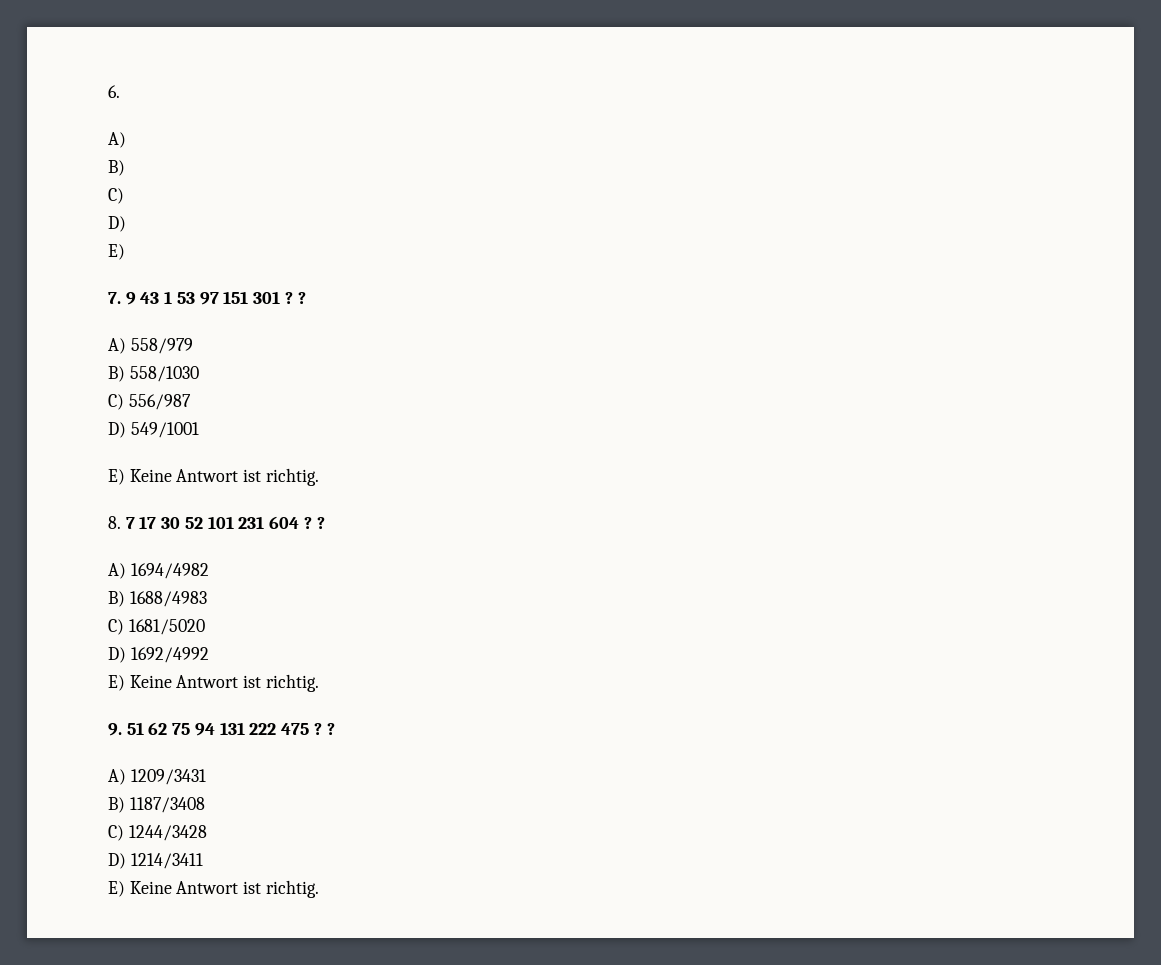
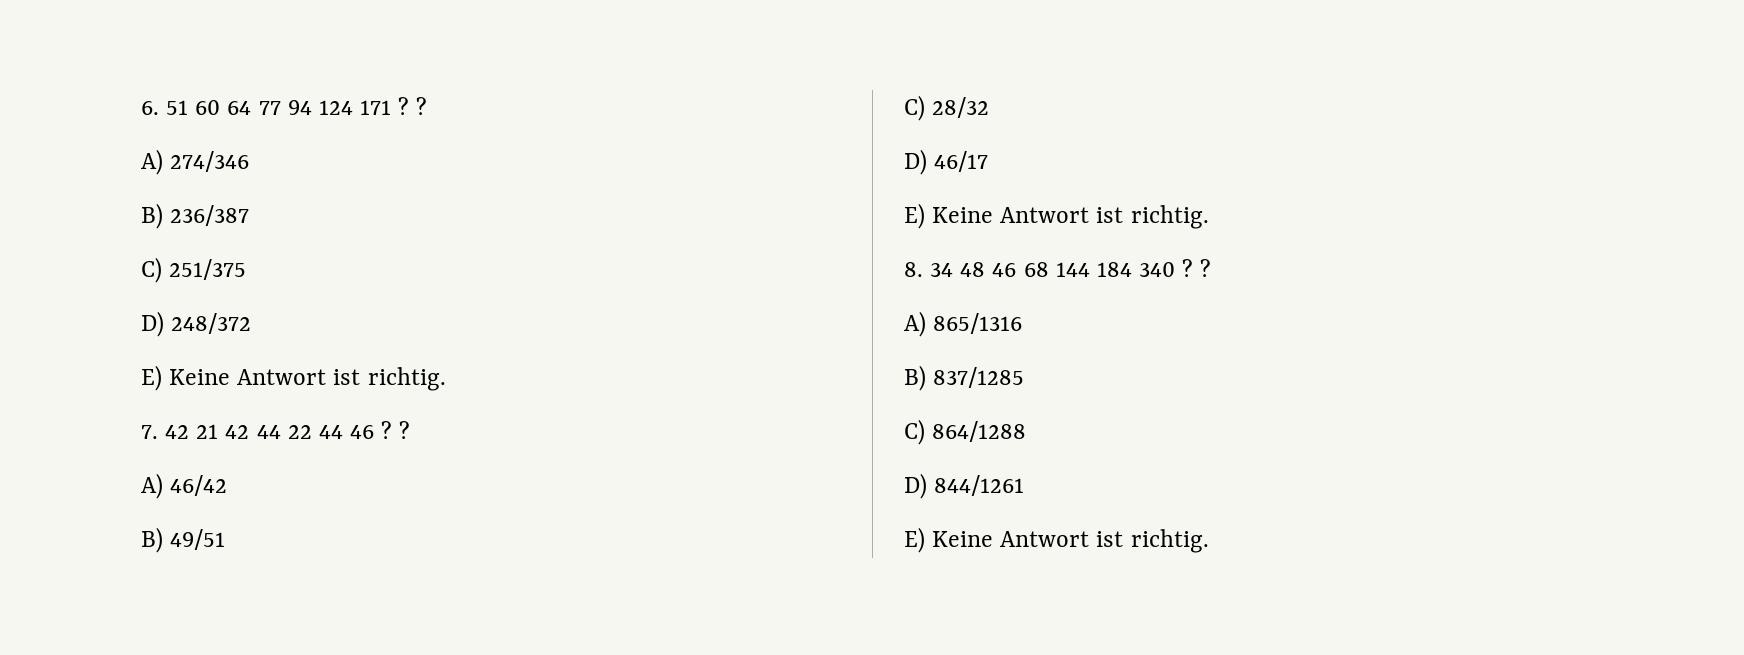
- 6.
- A)
- B)
- C)
- D)
- E)
- 7. 9 43 1 53 97 151 301 ? ?
- A) 558/979
- B) 558/1030
- C) 556/987
- D) 549/1001
+ 6. 51 60 64 77 94 124 171 ? ?
+ A) 274/346
+ B) 236/387
+ C) 251/375
+ D) 248/372
+ E) Keine Antwort ist richtig.
+ 7. 42 21 42 44 22 44 46 ? ?
+ A) 46/42
+ B) 49/51
+ C) 28/32
+ D) 46/17
- 8. 7 17 30 52 101 231 604 ? ?
- A) 1694/4982
- B) 1688/4983
- C) 1681/5020
- D) 1692/4992
- E) Keine Antwort ist richtig.
- 9. 51 62 75 94 131 222 475 ? ?
- A) 1209/3431
- B) 1187/3408
- C) 1244/3428
- D) 1214/3411
+ 8. 34 48 46 68 144 184 340 ? ?
+ A) 865/1316
+ B) 837/1285
+ C) 864/1288
+ D) 844/1261

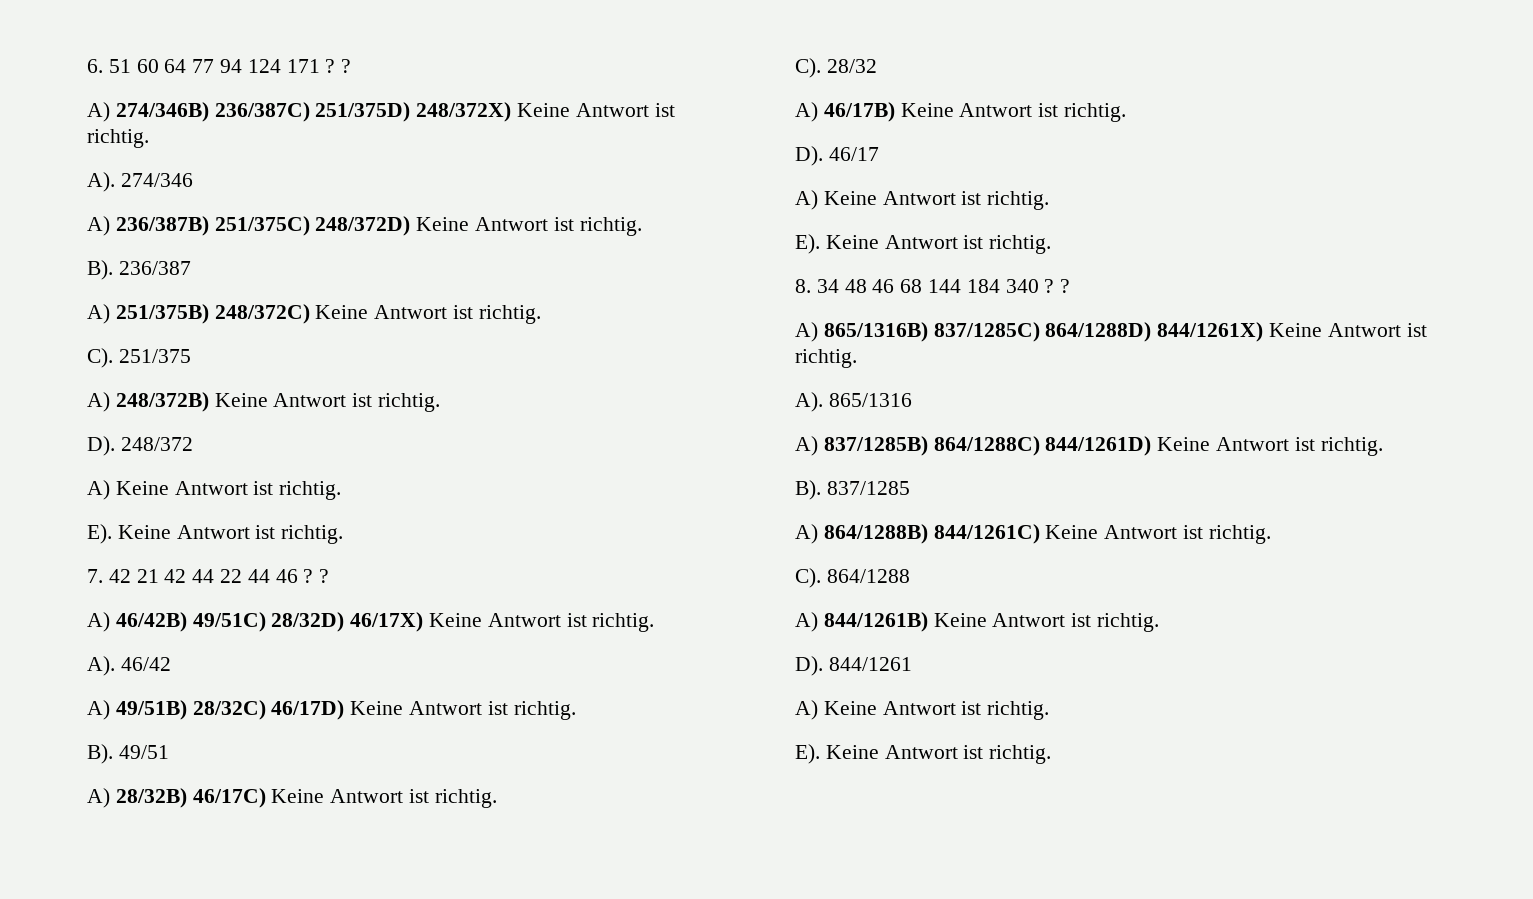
- A) 274/346
- B) 236/387
- C) 251/375
- D) 248/372
- E) Keine Antwort ist richtig.
+ A) 274/346B) 236/387C) 251/375D) 248/372X) Keine Antwort ist richtig.
+ A). 274/346
+ A) 236/387B) 251/375C) 248/372D) Keine Antwort ist richtig.
+ B). 236/387
+ A) 251/375B) 248/372C) Keine Antwort ist richtig.
+ C). 251/375
+ A) 248/372B) Keine Antwort ist richtig.
+ D). 248/372
+ A) Keine Antwort ist richtig.
+ E). Keine Antwort ist richtig.
- A) 46/42
- B) 49/51
- C) 28/32
- D) 46/17
- E) Keine Antwort ist richtig.
+ A) 46/42B) 49/51C) 28/32D) 46/17X) Keine Antwort ist richtig.
+ A). 46/42
+ A) 49/51B) 28/32C) 46/17D) Keine Antwort ist richtig.
+ B). 49/51
+ A) 28/32B) 46/17C) Keine Antwort ist richtig.
+ C). 28/32
+ A) 46/17B) Keine Antwort ist richtig.
+ D). 46/17
+ A) Keine Antwort ist richtig.
+ E). Keine Antwort ist richtig.
- A) 865/1316
- B) 837/1285
- C) 864/1288
- D) 844/1261
- E) Keine Antwort ist richtig.
+ A) 865/1316B) 837/1285C) 864/1288D) 844/1261X) Keine Antwort ist richtig.
+ A). 865/1316
+ A) 837/1285B) 864/1288C) 844/1261D) Keine Antwort ist richtig.
+ B). 837/1285
+ A) 864/1288B) 844/1261C) Keine Antwort ist richtig.
+ C). 864/1288
+ A) 844/1261B) Keine Antwort ist richtig.
+ D). 844/1261
+ A) Keine Antwort ist richtig.
+ E). Keine Antwort ist richtig.

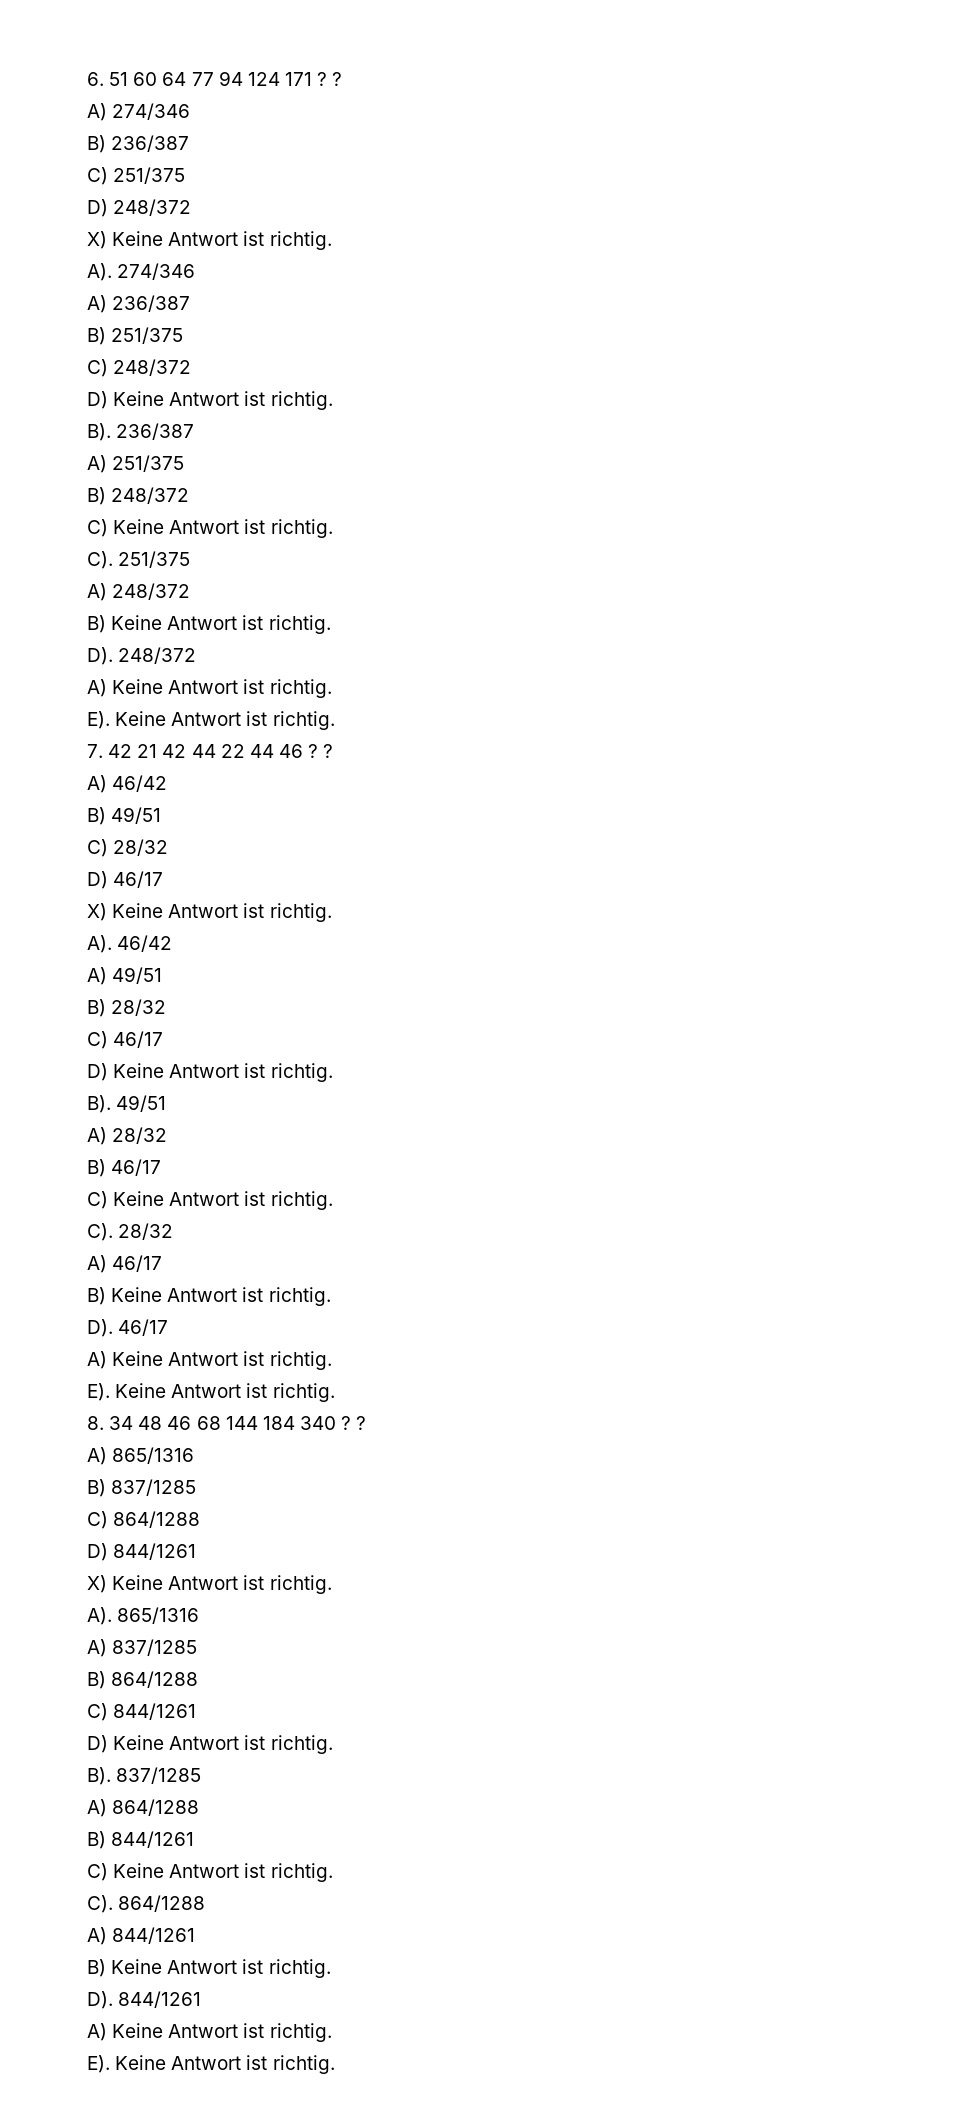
- A) 274/346B) 236/387C) 251/375D) 248/372X) Keine Antwort ist richtig.
+ A) 274/346
+ B) 236/387
+ C) 251/375
+ D) 248/372
+ X) Keine Antwort ist richtig.
- A) 236/387B) 251/375C) 248/372D) Keine Antwort ist richtig.
+ A) 236/387
+ B) 251/375
+ C) 248/372
+ D) Keine Antwort ist richtig.
- A) 251/375B) 248/372C) Keine Antwort ist richtig.
+ A) 251/375
+ B) 248/372
+ C) Keine Antwort ist richtig.
- A) 248/372B) Keine Antwort ist richtig.
+ A) 248/372
+ B) Keine Antwort ist richtig.
- A) 46/42B) 49/51C) 28/32D) 46/17X) Keine Antwort ist richtig.
+ A) 46/42
+ B) 49/51
+ C) 28/32
+ D) 46/17
+ X) Keine Antwort ist richtig.
- A) 49/51B) 28/32C) 46/17D) Keine Antwort ist richtig.
+ A) 49/51
+ B) 28/32
+ C) 46/17
+ D) Keine Antwort ist richtig.
- A) 28/32B) 46/17C) Keine Antwort ist richtig.
+ A) 28/32
+ B) 46/17
+ C) Keine Antwort ist richtig.
- A) 46/17B) Keine Antwort ist richtig.
+ A) 46/17
+ B) Keine Antwort ist richtig.
- A) 865/1316B) 837/1285C) 864/1288D) 844/1261X) Keine Antwort ist richtig.
+ A) 865/1316
+ B) 837/1285
+ C) 864/1288
+ D) 844/1261
+ X) Keine Antwort ist richtig.
- A) 837/1285B) 864/1288C) 844/1261D) Keine Antwort ist richtig.
+ A) 837/1285
+ B) 864/1288
+ C) 844/1261
+ D) Keine Antwort ist richtig.
- A) 864/1288B) 844/1261C) Keine Antwort ist richtig.
+ A) 864/1288
+ B) 844/1261
+ C) Keine Antwort ist richtig.
- A) 844/1261B) Keine Antwort ist richtig.
+ A) 844/1261
+ B) Keine Antwort ist richtig.

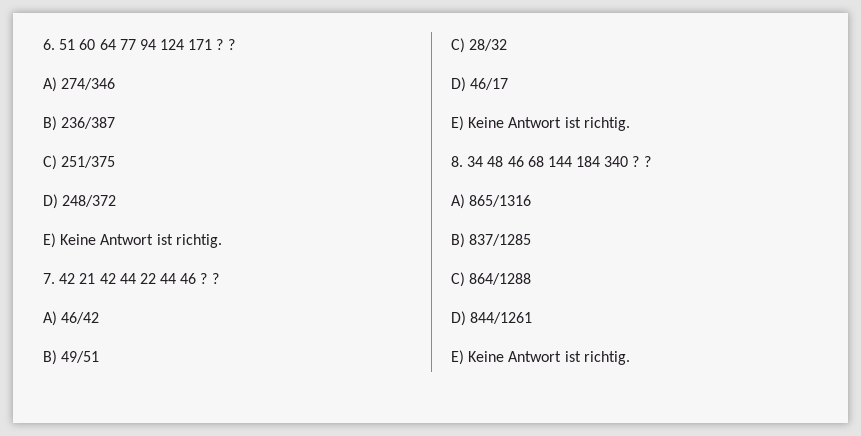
  D) 248/372
- X) Keine Antwort ist richtig.
- A). 274/346
- A) 236/387
- B) 251/375
- C) 248/372
- D) Keine Antwort ist richtig.
- B). 236/387
- A) 251/375
- B) 248/372
- C) Keine Antwort ist richtig.
- C). 251/375
- A) 248/372
- B) Keine Antwort ist richtig.
- D). 248/372
- A) Keine Antwort ist richtig.
- E). Keine Antwort ist richtig.
+ E) Keine Antwort ist richtig.
  D) 46/17
- X) Keine Antwort ist richtig.
- A). 46/42
- A) 49/51
- B) 28/32
- C) 46/17
- D) Keine Antwort ist richtig.
- B). 49/51
- A) 28/32
- B) 46/17
- C) Keine Antwort ist richtig.
- C). 28/32
- A) 46/17
- B) Keine Antwort ist richtig.
- D). 46/17
- A) Keine Antwort ist richtig.
- E). Keine Antwort ist richtig.
+ E) Keine Antwort ist richtig.
  D) 844/1261
- X) Keine Antwort ist richtig.
- A). 865/1316
- A) 837/1285
- B) 864/1288
- C) 844/1261
- D) Keine Antwort ist richtig.
- B). 837/1285
- A) 864/1288
- B) 844/1261
- C) Keine Antwort ist richtig.
- C). 864/1288
- A) 844/1261
- B) Keine Antwort ist richtig.
- D). 844/1261
- A) Keine Antwort ist richtig.
- E). Keine Antwort ist richtig.
+ E) Keine Antwort ist richtig.

